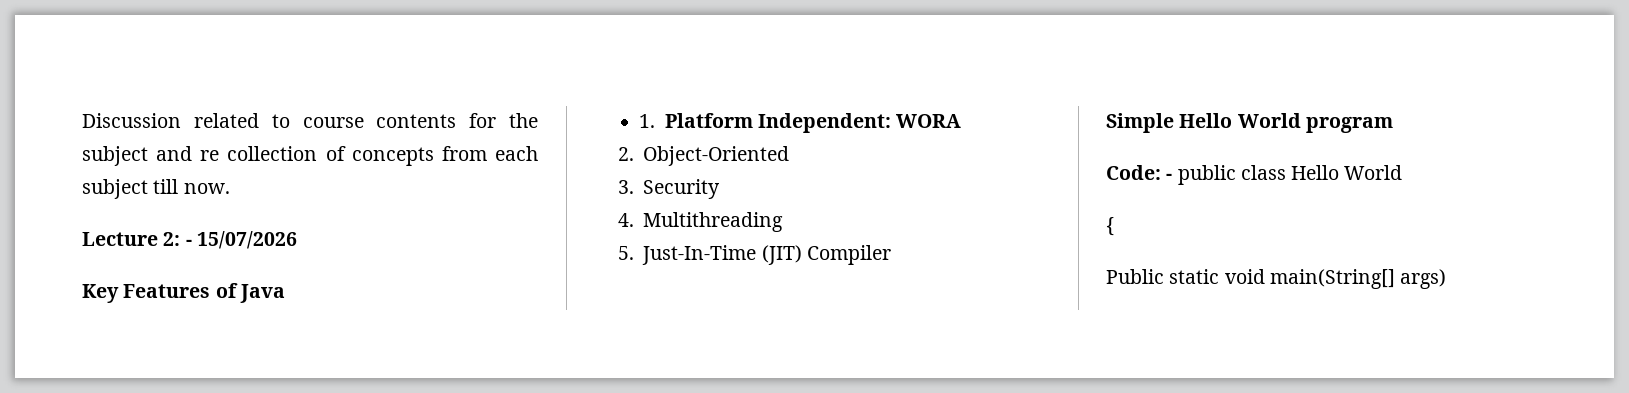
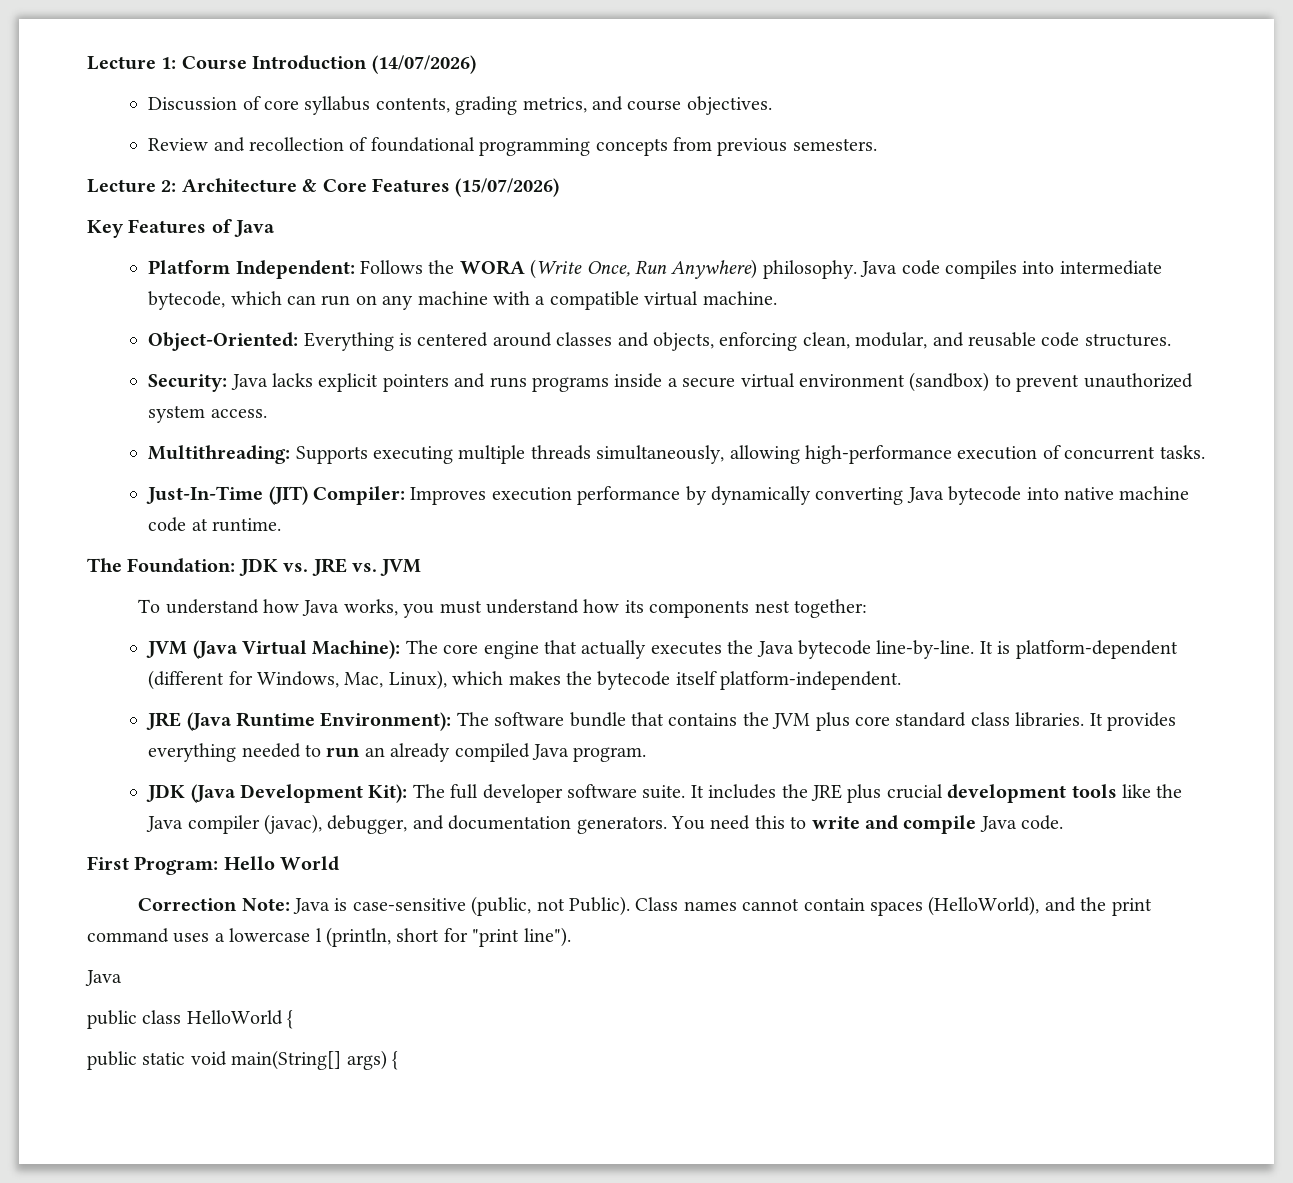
- Discussion related to course contents for the subject and re collection of concepts from each subject till now.
- Lecture 2: - 15/07/2026
+ Lecture 1: Course Introduction (14/07/2026)
+ Discussion of core syllabus contents, grading metrics, and course objectives.
+ Review and recollection of foundational programming concepts from previous semesters.
+ Lecture 2: Architecture & Core Features (15/07/2026)
- 1. Platform Independent: WORA
- 2. Object-Oriented
- 3. Security
- 4. Multithreading
- 5. Just-In-Time (JIT) Compiler
- Simple Hello World program
- Code: - public class Hello World
- {
+ Platform Independent: Follows the WORA (Write Once, Run Anywhere) philosophy. Java code compiles into intermediate bytecode, which can run on any machine with a compatible virtual machine.
+ Object-Oriented: Everything is centered around classes and objects, enforcing clean, modular, and reusable code structures.
+ Security: Java lacks explicit pointers and runs programs inside a secure virtual environment (sandbox) to prevent unauthorized system access.
+ Multithreading: Supports executing multiple threads simultaneously, allowing high-performance execution of concurrent tasks.
+ Just-In-Time (JIT) Compiler: Improves execution performance by dynamically converting Java bytecode into native machine code at runtime.
+ The Foundation: JDK vs. JRE vs. JVM
+ To understand how Java works, you must understand how its components nest together:
+ JVM (Java Virtual Machine): The core engine that actually executes the Java bytecode line-by-line. It is platform-dependent (different for Windows, Mac, Linux), which makes the bytecode itself platform-independent.
+ JRE (Java Runtime Environment): The software bundle that contains the JVM plus core standard class libraries. It provides everything needed to run an already compiled Java program.
+ JDK (Java Development Kit): The full developer software suite. It includes the JRE plus crucial development tools like the Java compiler (javac), debugger, and documentation generators. You need this to write and compile Java code.
+ First Program: Hello World
+ Correction Note: Java is case-sensitive (public, not Public). Class names cannot contain spaces (HelloWorld), and the print command uses a lowercase l (println, short for "print line").
+ Java
+ public class HelloWorld {
- Public static void main(String[] args)
+ public static void main(String[] args) {

